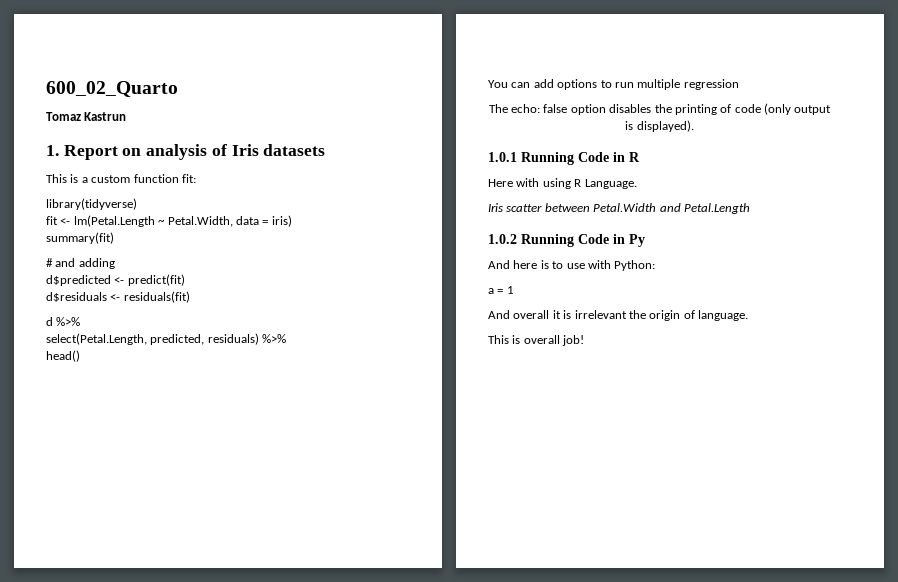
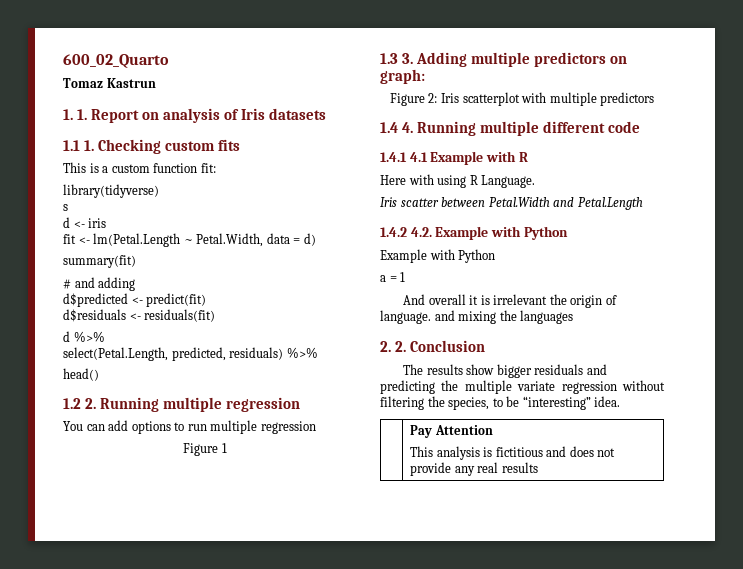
- 1. Report on analysis of Iris datasets
+ 1. 1. Report on analysis of Iris datasets
+ 1.1 1. Checking custom fits
+ s
+ d <- iris
- fit <- lm(Petal.Length ~ Petal.Width, data = iris)
+ fit <- lm(Petal.Length ~ Petal.Width, data = d)
+ 1.2 2. Running multiple regression
- The echo: false option disables the printing of code (only output is displayed).
- 1.0.1 Running Code in R
+ Figure 1
+ 1.3 3. Adding multiple predictors on graph:
+ Figure 2: Iris scatterplot with multiple predictors
+ 1.4 4. Running multiple different code
+ 1.4.1 4.1 Example with R
- 1.0.2 Running Code in Py
- And here is to use with Python:
+ 1.4.2 4.2. Example with Python
+ Example with Python
- And overall it is irrelevant the origin of language.
- This is overall job!
+ And overall it is irrelevant the origin of language. and mixing the languages
+ 2. 2. Conclusion
+ The results show bigger residuals and predicting the multiple variate regression without filtering the species, to be “interesting” idea.
+ | Pay Attention
+ This analysis is fictitious and does not provide any real results

